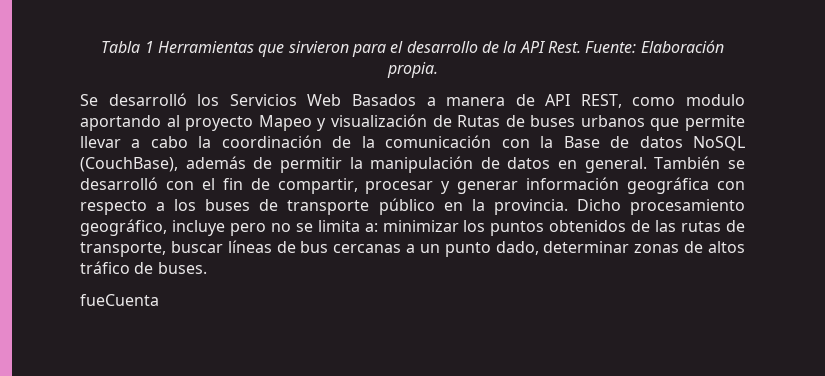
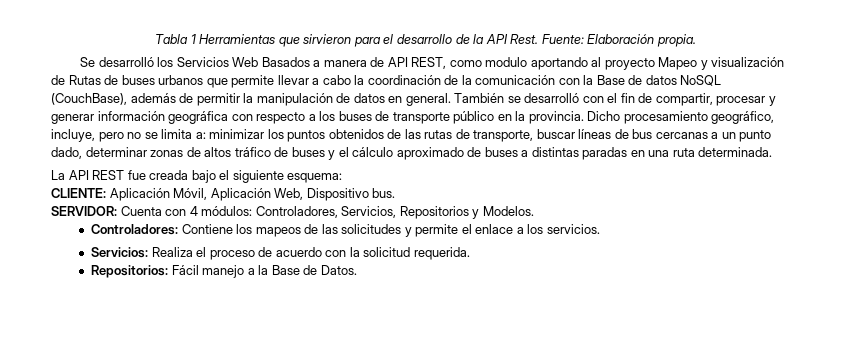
- Dicho procesamiento geográfico, incluye pero no se limita a: minimizar los puntos obtenidos de las rutas de transporte, buscar líneas de bus cercanas a un punto dado, determinar zonas de altos tráfico de buses.
- fueCuenta
+ Dicho procesamiento geográfico, incluye, pero no se limita a: minimizar los puntos obtenidos de las rutas de transporte, buscar líneas de bus cercanas a un punto dado, determinar zonas de altos tráfico de buses y el cálculo aproximado de buses a distintas paradas en una ruta determinada.
+ La API REST fue creada bajo el siguiente esquema:
+ CLIENTE: Aplicación Móvil, Aplicación Web, Dispositivo bus.
+ SERVIDOR: Cuenta con 4 módulos: Controladores, Servicios, Repositorios y Modelos.
+ Controladores: Contiene los mapeos de las solicitudes y permite el enlace a los servicios.
+ Servicios: Realiza el proceso de acuerdo con la solicitud requerida.
+ Repositorios: Fácil manejo a la Base de Datos.

